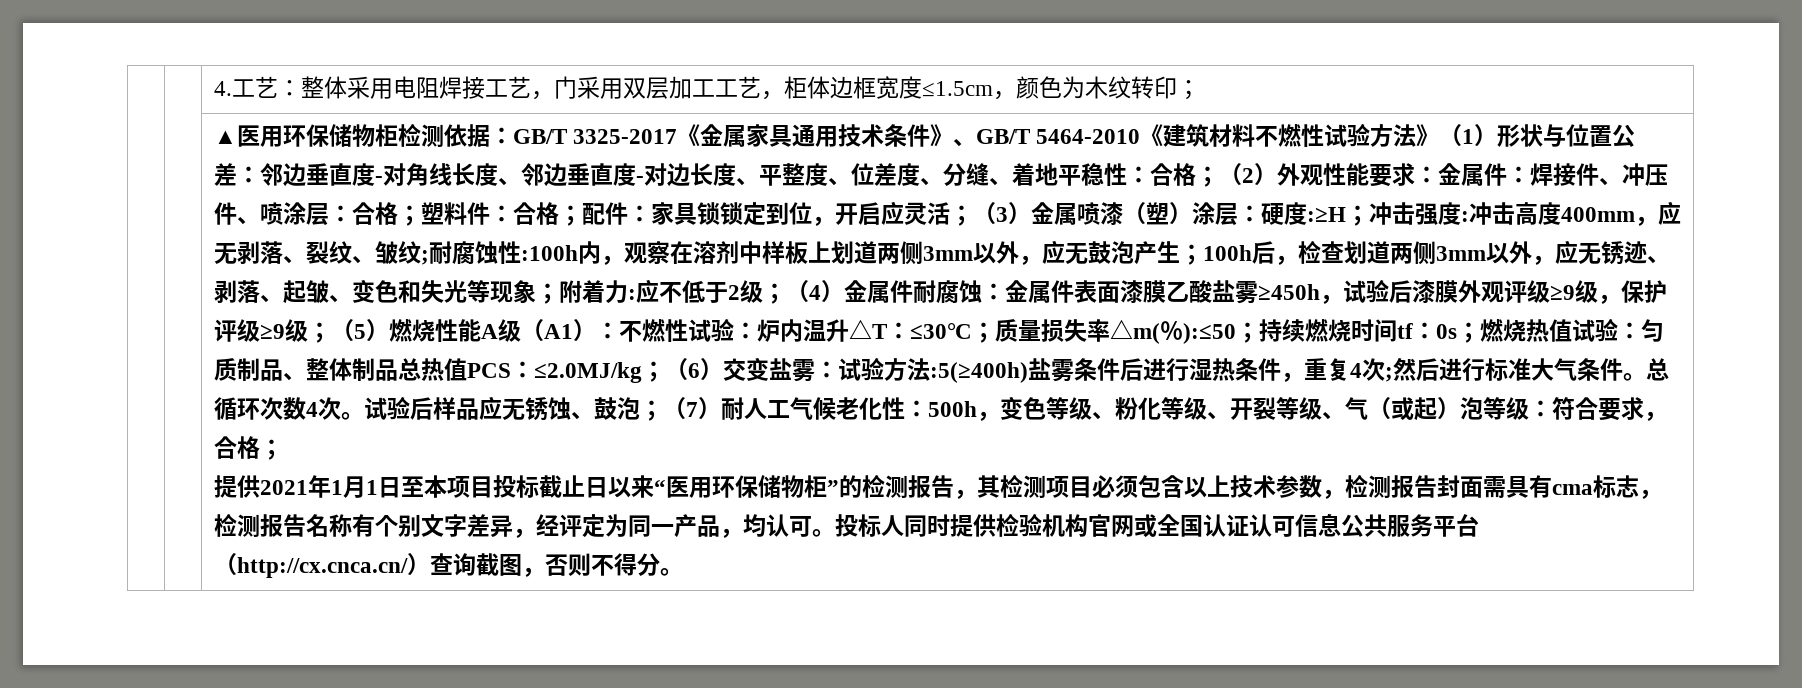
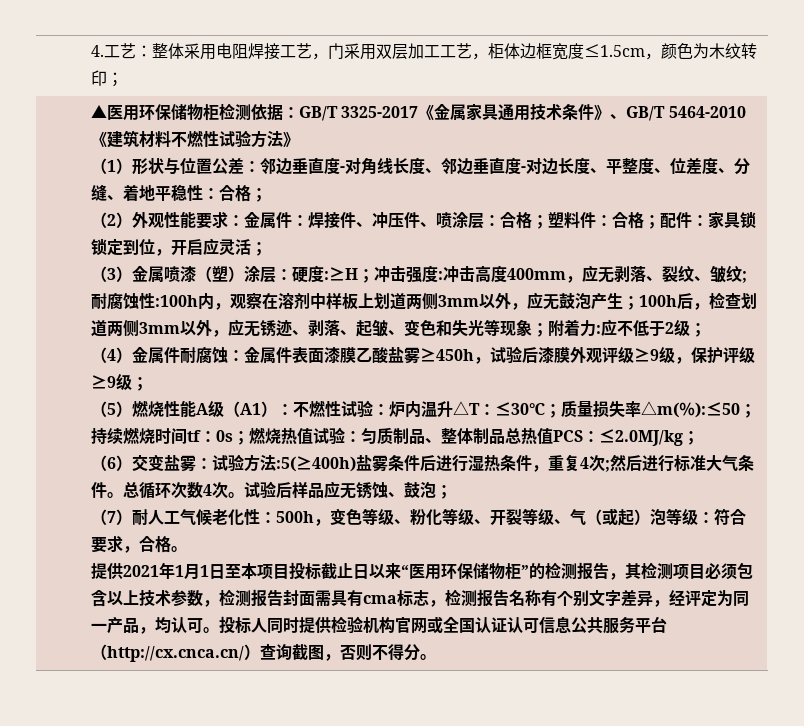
- GB/T 3325-2017《金属家具通用技术条件》、GB/T 5464-2010《建筑材料不燃性试验方法》（1）形状与位置公差：
+ GB/T 3325-2017《金属家具通用技术条件》、GB/T 5464-2010《建筑材料不燃性试验方法》
+ （1）形状与位置公差：
- 邻边垂直度-对角线长度、邻边垂直度-对边长度、平整度、位差度、分缝、着地平稳性：合格；（2）外观性能要求：
+ 邻边垂直度-对角线长度、邻边垂直度-对边长度、平整度、位差度、分缝、着地平稳性：合格；
+ （2）外观性能要求：
- 家具锁锁定到位，开启应灵活；（3）金属喷漆（塑）涂层：
+ 家具锁锁定到位，开启应灵活；
+ （3）金属喷漆（塑）涂层：
- 应不低于2级；（4）金属件耐腐蚀：
+ 应不低于2级；
+ （4）金属件耐腐蚀：
- 金属件表面漆膜乙酸盐雾≥450h，试验后漆膜外观评级≥9级，保护评级≥9级；（5）燃烧性能A级（A1）：
+ 金属件表面漆膜乙酸盐雾≥450h，试验后漆膜外观评级≥9级，保护评级≥9级；
+ （5）燃烧性能A级（A1）：
- ≤2.0MJ/kg；（6）交变盐雾：
+ ≤2.0MJ/kg；
+ （6）交变盐雾：
- 试验后样品应无锈蚀、鼓泡；（7）耐人工气候老化性：500h，变色等级、粉化等级、开裂等级、气（或起）泡等级：符合要求，合格；
+ 试验后样品应无锈蚀、鼓泡；
+ （7）耐人工气候老化性：500h，变色等级、粉化等级、开裂等级、气（或起）泡等级：符合要求，合格。

